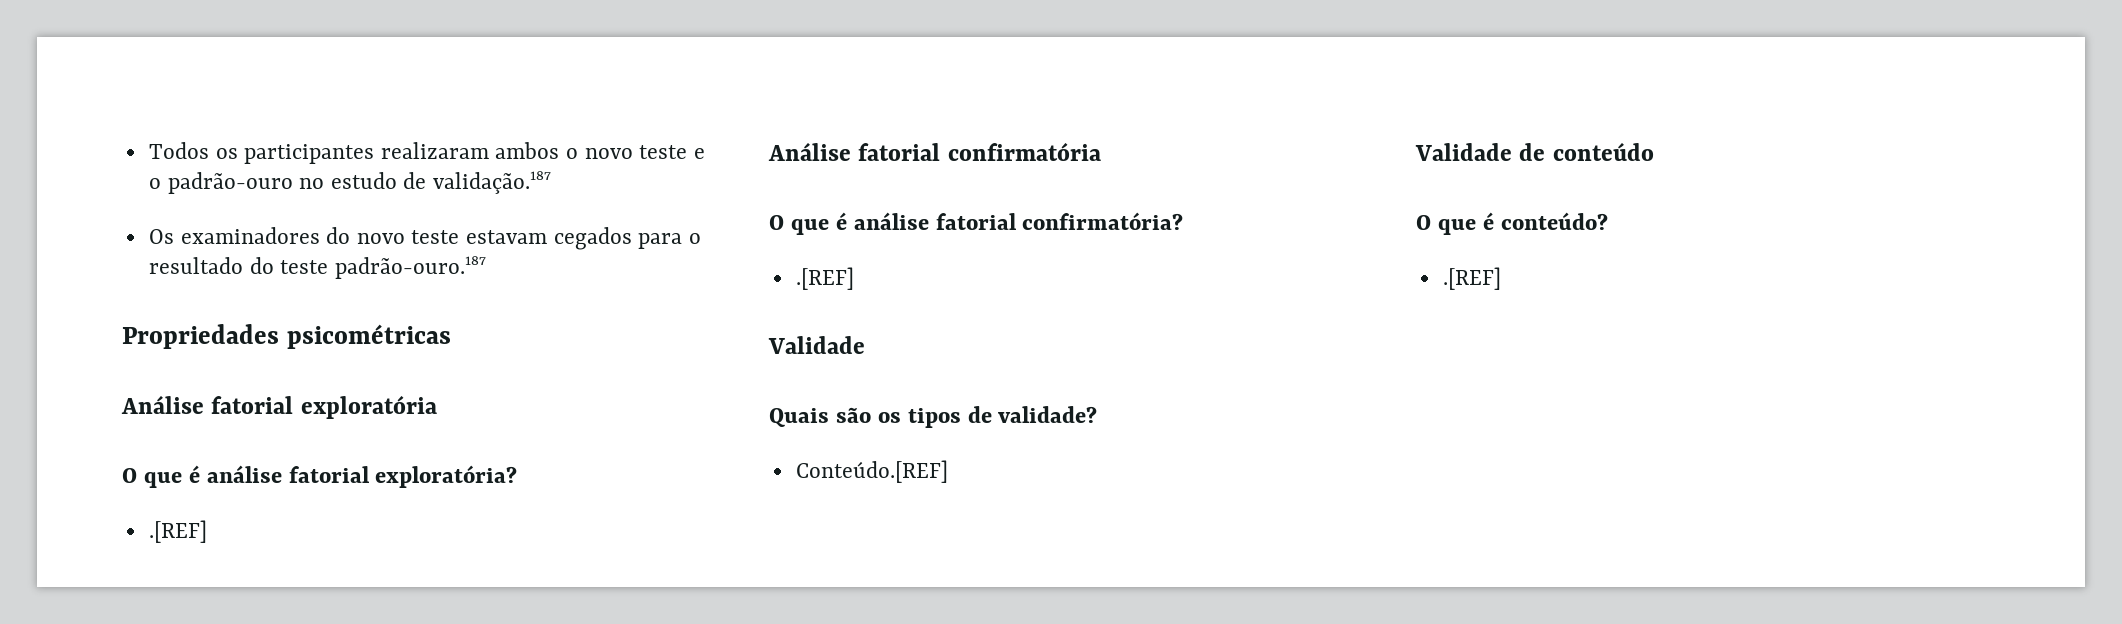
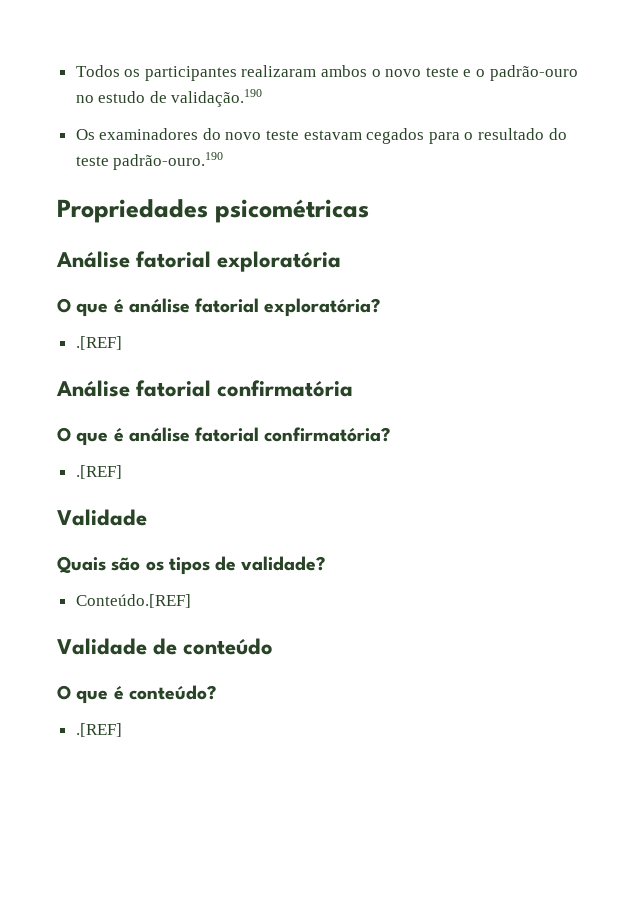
- Todos os participantes realizaram ambos o novo teste e o padrão-ouro no estudo de validação.187
+ Todos os participantes realizaram ambos o novo teste e o padrão-ouro no estudo de validação.190
- Os examinadores do novo teste estavam cegados para o resultado do teste padrão-ouro.187
+ Os examinadores do novo teste estavam cegados para o resultado do teste padrão-ouro.190

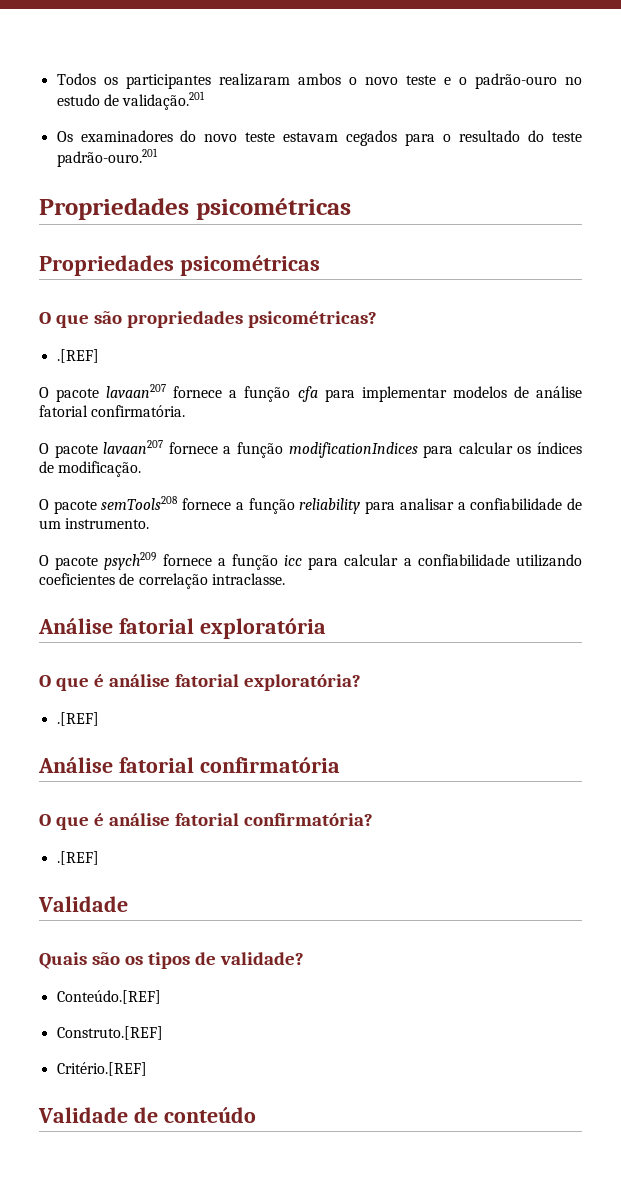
- Todos os participantes realizaram ambos o novo teste e o padrão-ouro no estudo de validação.190
+ Todos os participantes realizaram ambos o novo teste e o padrão-ouro no estudo de validação.201
- Os examinadores do novo teste estavam cegados para o resultado do teste padrão-ouro.190
+ Os examinadores do novo teste estavam cegados para o resultado do teste padrão-ouro.201
  Propriedades psicométricas
+ Propriedades psicométricas
+ O que são propriedades psicométricas?
+ .[REF]
+ O pacote lavaan207 fornece a função cfa para implementar modelos de análise fatorial confirmatória.
+ O pacote lavaan207 fornece a função modificationIndices para calcular os índices de modificação.
+ O pacote semTools208 fornece a função reliability para analisar a confiabilidade de um instrumento.
+ O pacote psych209 fornece a função icc para calcular a confiabilidade utilizando coeficientes de correlação intraclasse.
+ Construto.[REF]
+ Critério.[REF]
- O que é conteúdo?
- .[REF]

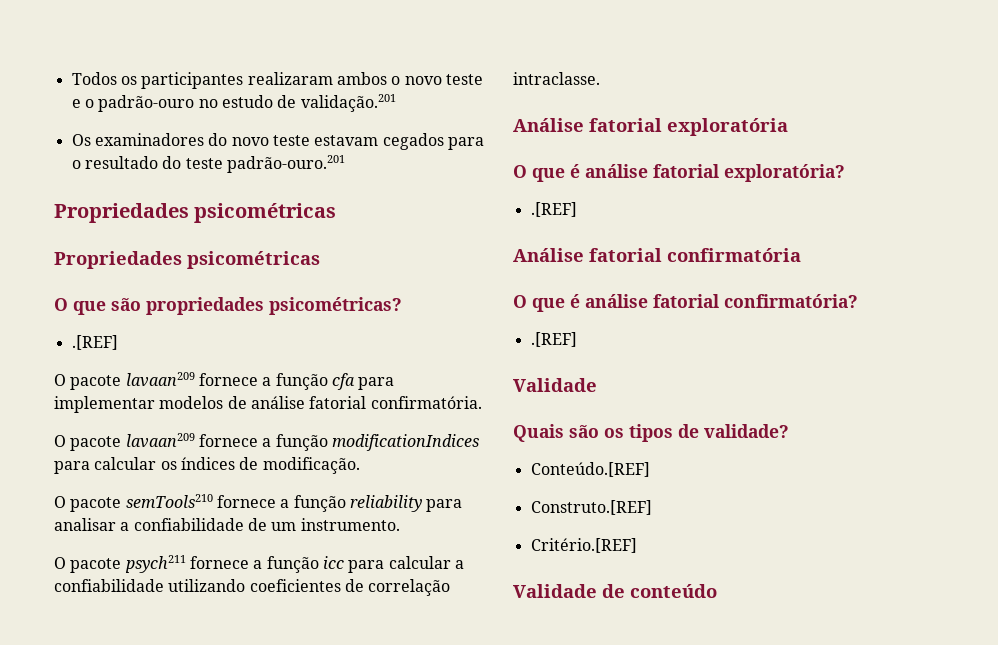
- O pacote lavaan207 fornece a função cfa para implementar modelos de análise fatorial confirmatória.
+ O pacote lavaan209 fornece a função cfa para implementar modelos de análise fatorial confirmatória.
- O pacote lavaan207 fornece a função modificationIndices para calcular os índices de modificação.
+ O pacote lavaan209 fornece a função modificationIndices para calcular os índices de modificação.
- O pacote semTools208 fornece a função reliability para analisar a confiabilidade de um instrumento.
+ O pacote semTools210 fornece a função reliability para analisar a confiabilidade de um instrumento.
- O pacote psych209 fornece a função icc para calcular a confiabilidade utilizando coeficientes de correlação intraclasse.
+ O pacote psych211 fornece a função icc para calcular a confiabilidade utilizando coeficientes de correlação intraclasse.

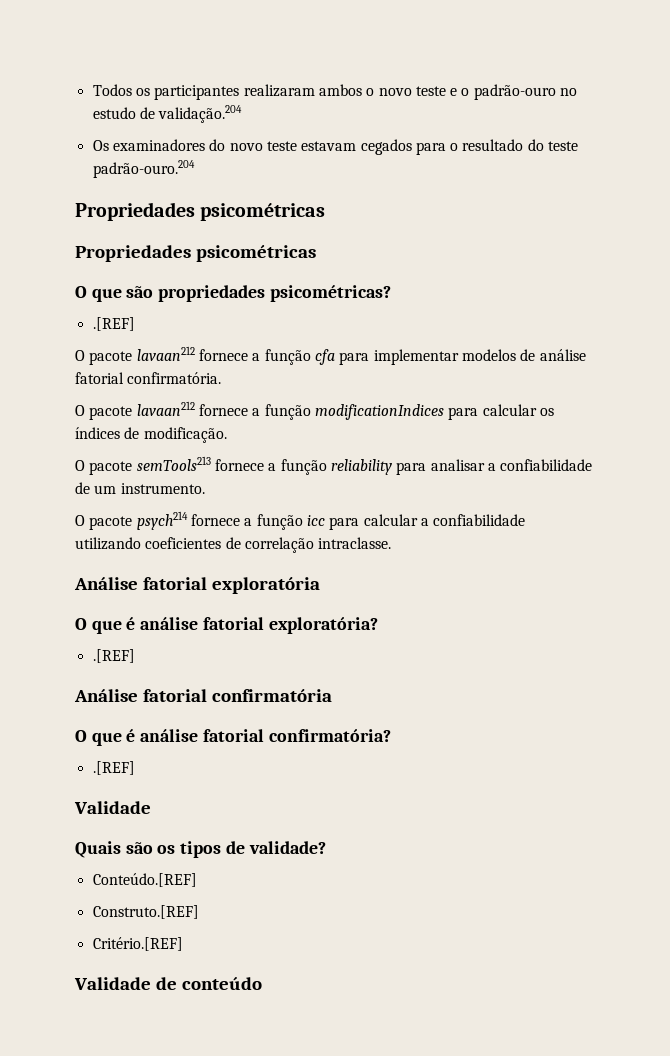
- Todos os participantes realizaram ambos o novo teste e o padrão-ouro no estudo de validação.201
+ Todos os participantes realizaram ambos o novo teste e o padrão-ouro no estudo de validação.204
- Os examinadores do novo teste estavam cegados para o resultado do teste padrão-ouro.201
+ Os examinadores do novo teste estavam cegados para o resultado do teste padrão-ouro.204
- O pacote lavaan209 fornece a função cfa para implementar modelos de análise fatorial confirmatória.
+ O pacote lavaan212 fornece a função cfa para implementar modelos de análise fatorial confirmatória.
- O pacote lavaan209 fornece a função modificationIndices para calcular os índices de modificação.
+ O pacote lavaan212 fornece a função modificationIndices para calcular os índices de modificação.
- O pacote semTools210 fornece a função reliability para analisar a confiabilidade de um instrumento.
+ O pacote semTools213 fornece a função reliability para analisar a confiabilidade de um instrumento.
- O pacote psych211 fornece a função icc para calcular a confiabilidade utilizando coeficientes de correlação intraclasse.
+ O pacote psych214 fornece a função icc para calcular a confiabilidade utilizando coeficientes de correlação intraclasse.

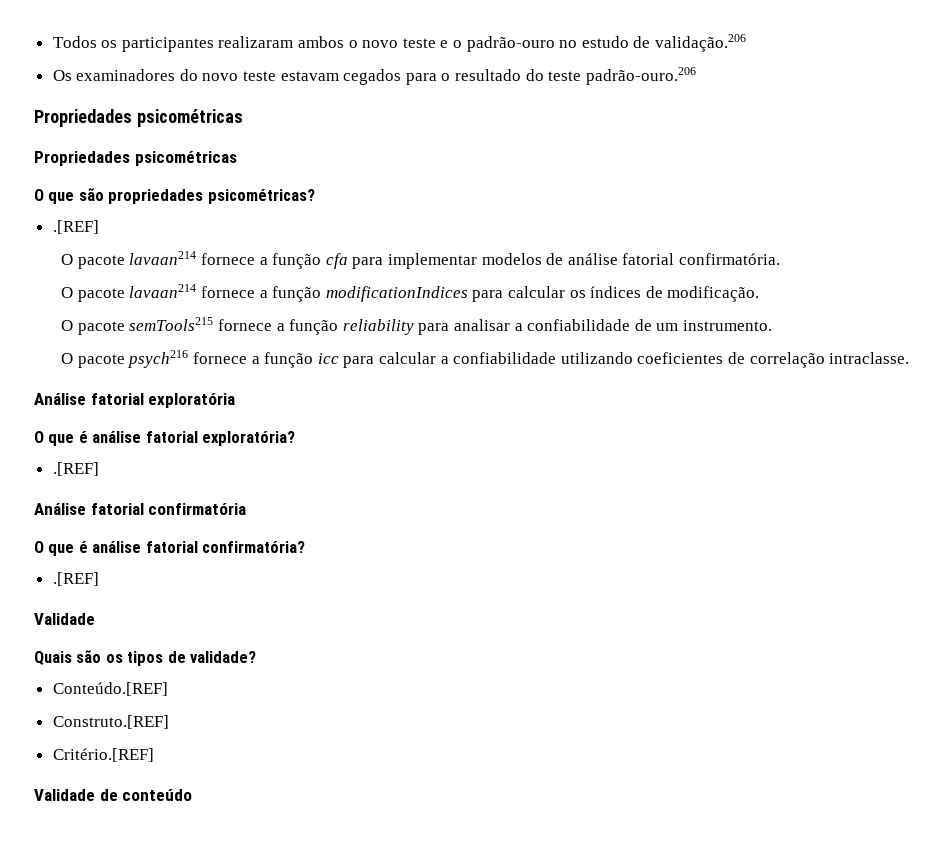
- Todos os participantes realizaram ambos o novo teste e o padrão-ouro no estudo de validação.204
+ Todos os participantes realizaram ambos o novo teste e o padrão-ouro no estudo de validação.206
- Os examinadores do novo teste estavam cegados para o resultado do teste padrão-ouro.204
+ Os examinadores do novo teste estavam cegados para o resultado do teste padrão-ouro.206
- O pacote lavaan212 fornece a função cfa para implementar modelos de análise fatorial confirmatória.
+ O pacote lavaan214 fornece a função cfa para implementar modelos de análise fatorial confirmatória.
- O pacote lavaan212 fornece a função modificationIndices para calcular os índices de modificação.
+ O pacote lavaan214 fornece a função modificationIndices para calcular os índices de modificação.
- O pacote semTools213 fornece a função reliability para analisar a confiabilidade de um instrumento.
+ O pacote semTools215 fornece a função reliability para analisar a confiabilidade de um instrumento.
- O pacote psych214 fornece a função icc para calcular a confiabilidade utilizando coeficientes de correlação intraclasse.
+ O pacote psych216 fornece a função icc para calcular a confiabilidade utilizando coeficientes de correlação intraclasse.

